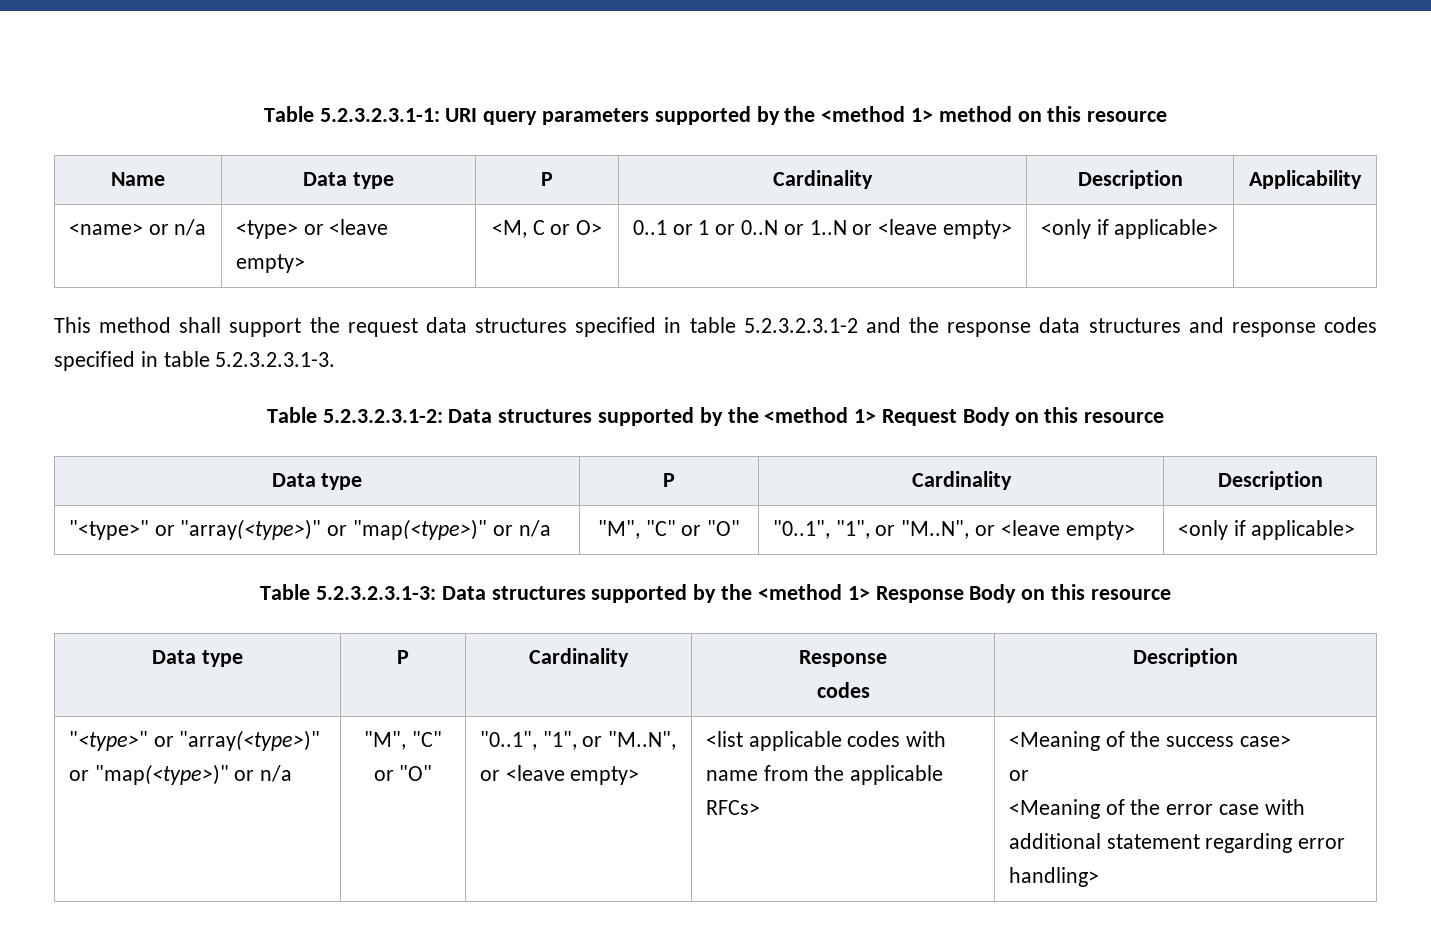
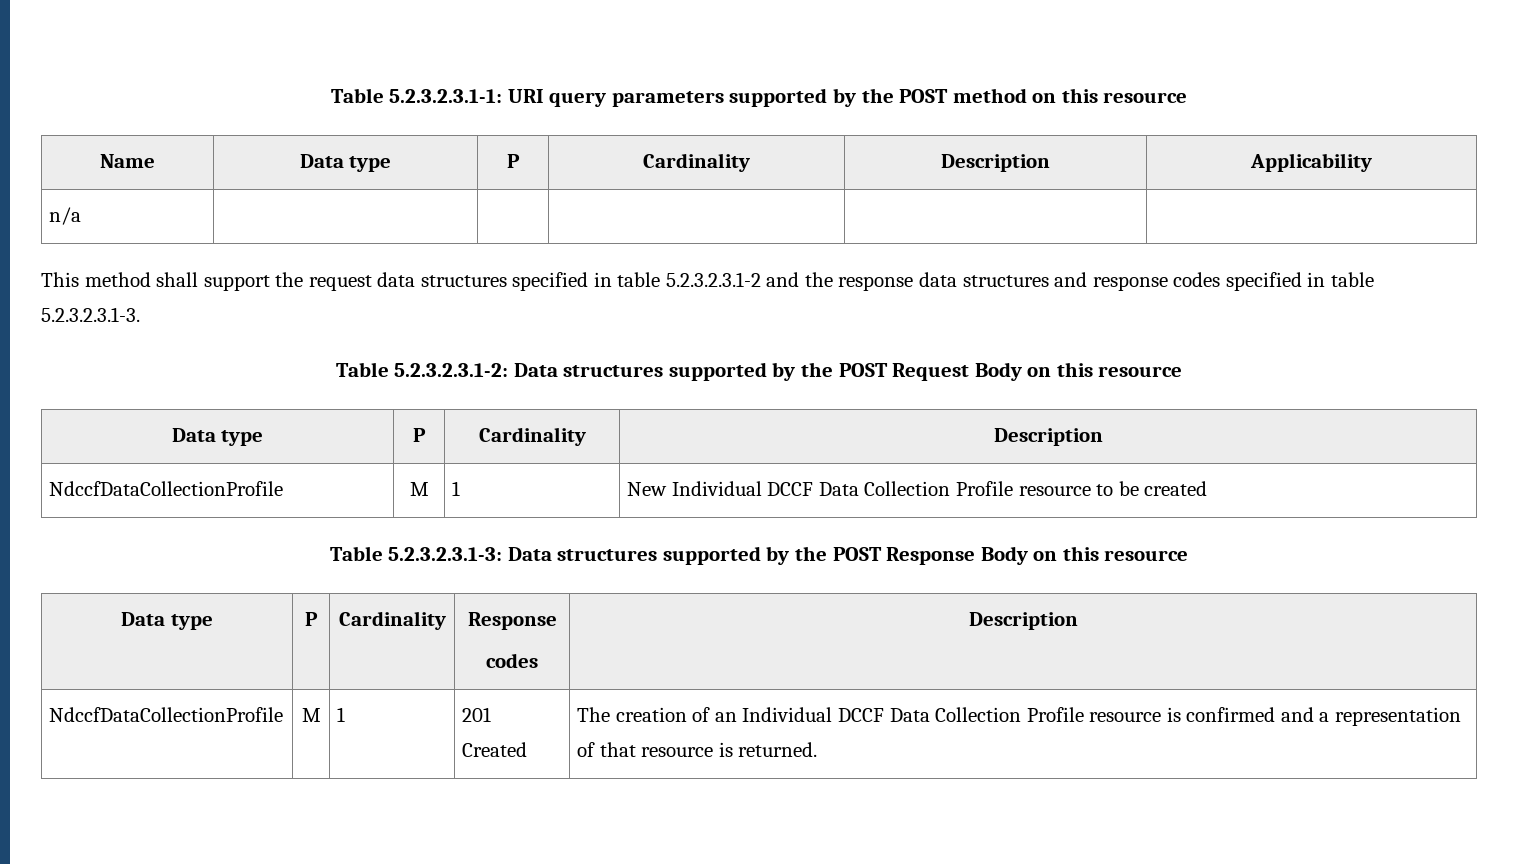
- Table 5.2.3.2.3.1-1: URI query parameters supported by the <method 1> method on this resource
+ Table 5.2.3.2.3.1-1: URI query parameters supported by the POST method on this resource
- <name> or n/a | <type> or <leave empty> | <M, C or O> | 0..1 or 1 or 0..N or 1..N or <leave empty> | <only if applicable> |
+ n/a | | | | |
- Table 5.2.3.2.3.1-2: Data structures supported by the <method 1> Request Body on this resource
+ Table 5.2.3.2.3.1-2: Data structures supported by the POST Request Body on this resource
- "<type>" or "array(<type>)" or "map(<type>)" or n/a | "M", "C" or "O" | "0..1", "1", or "M..N", or <leave empty> | <only if applicable>
+ NdccfDataCollectionProfile | M | 1 | New Individual DCCF Data Collection Profile resource to be created
- Table 5.2.3.2.3.1-3: Data structures supported by the <method 1> Response Body on this resource
+ Table 5.2.3.2.3.1-3: Data structures supported by the POST Response Body on this resource
- "<type>" or "array(<type>)" or "map(<type>)" or n/a | "M", "C" or "O" | "0..1", "1", or "M..N", or <leave empty> | <list applicable codes with name from the applicable RFCs> | <Meaning of the success case>
- or
- <Meaning of the error case with additional statement regarding error handling>
+ NdccfDataCollectionProfile | M | 1 | 201 Created | The creation of an Individual DCCF Data Collection Profile resource is confirmed and a representation of that resource is returned.

